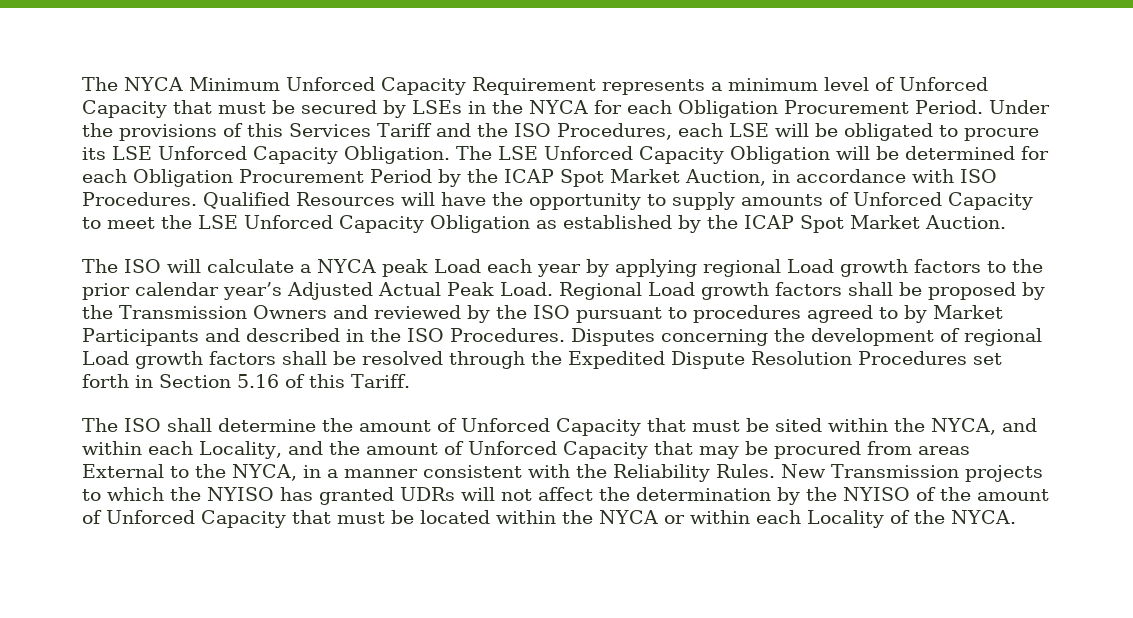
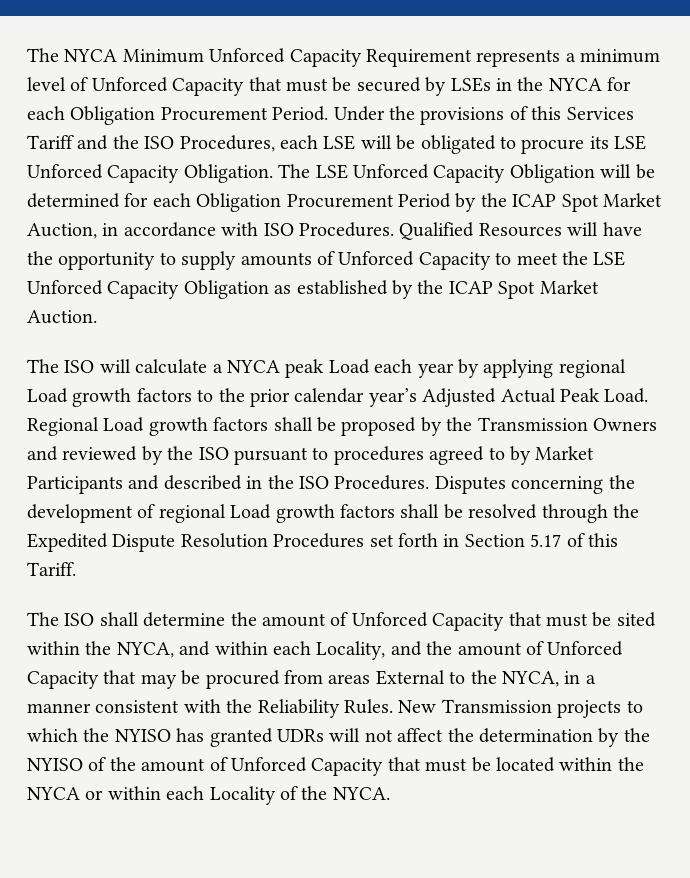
- Disputes concerning the development of regional Load growth factors shall be resolved through the Expedited Dispute Resolution Procedures set forth in Section 5.16 of this Tariff.
+ Disputes concerning the development of regional Load growth factors shall be resolved through the Expedited Dispute Resolution Procedures set forth in Section 5.17 of this Tariff.

